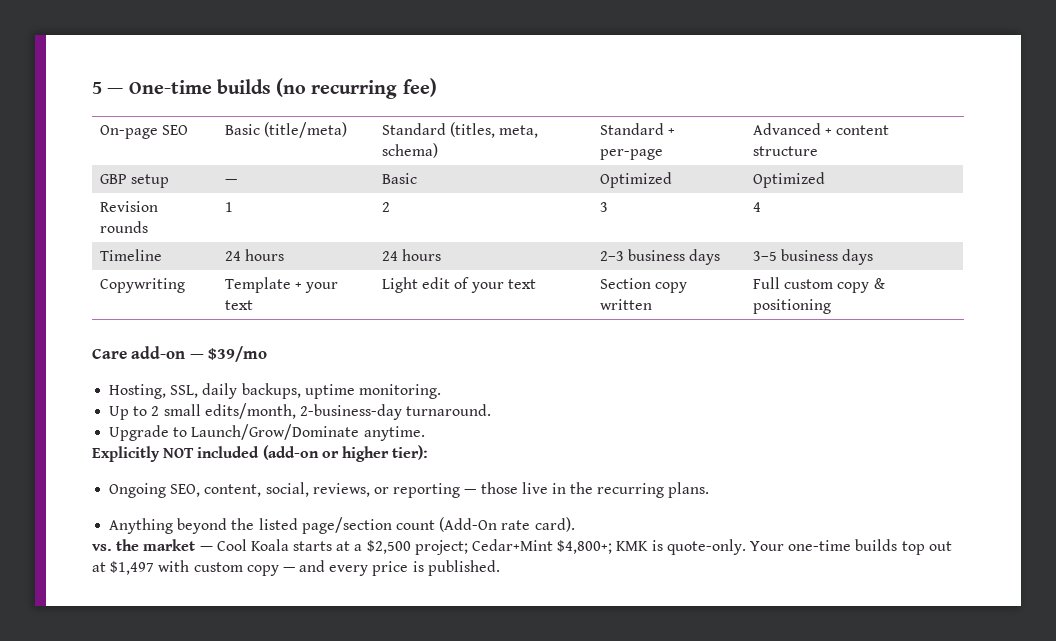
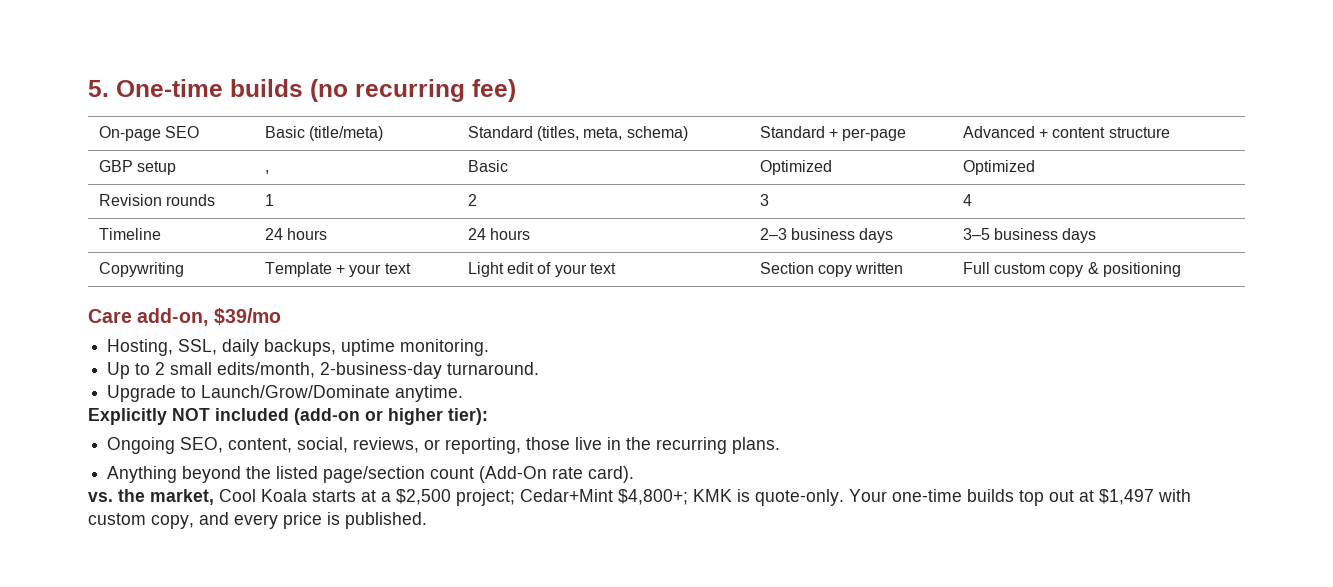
- 5 — One-time builds (no recurring fee)
+ 5. One-time builds (no recurring fee)
- GBP setup | — | Basic | Optimized | Optimized
+ GBP setup | , | Basic | Optimized | Optimized
- Care add-on — $39/mo
+ Care add-on, $39/mo
- Ongoing SEO, content, social, reviews, or reporting — those live in the recurring plans.
+ Ongoing SEO, content, social, reviews, or reporting, those live in the recurring plans.
- vs. the market — Cool Koala starts at a $2,500 project; Cedar+Mint $4,800+; KMK is quote-only.
+ vs. the market, Cool Koala starts at a $2,500 project; Cedar+Mint $4,800+; KMK is quote-only.
- Your one-time builds top out at $1,497 with custom copy — and every price is published.
+ Your one-time builds top out at $1,497 with custom copy, and every price is published.

